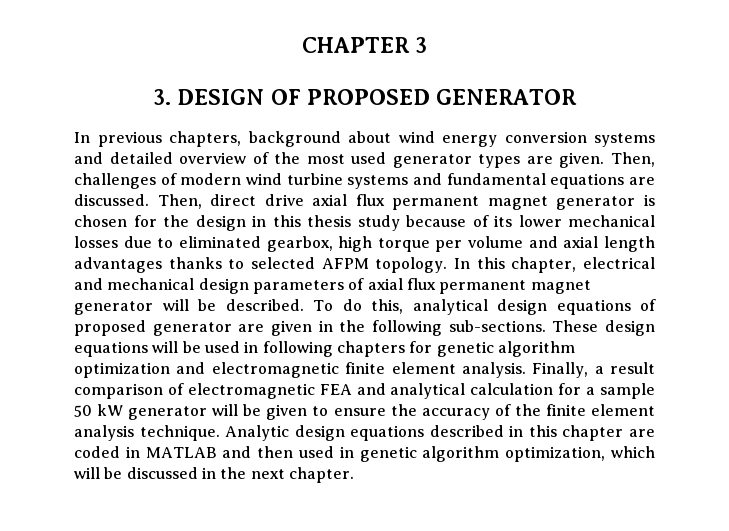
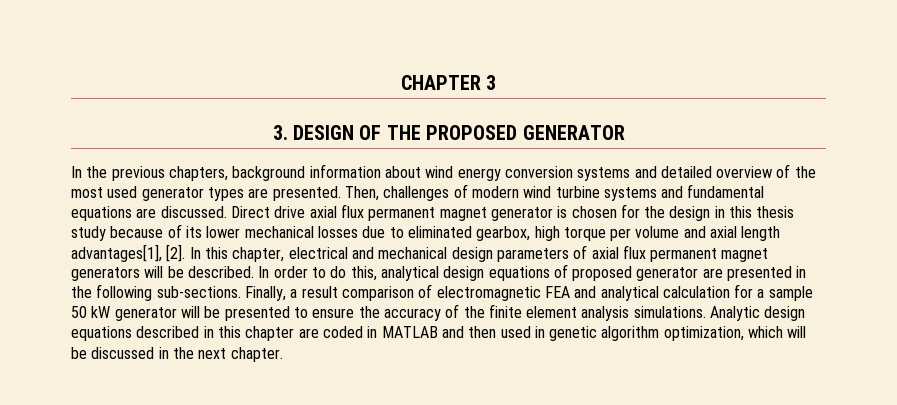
- 3. DESIGN OF PROPOSED GENERATOR
+ 3. DESIGN OF THE PROPOSED GENERATOR
- In previous chapters, background about wind energy conversion systems and detailed overview of the most used generator types are given.
+ In the previous chapters, background information about wind energy conversion systems and detailed overview of the most used generator types are presented.
- Then, direct drive axial flux permanent magnet generator is chosen for the design in this thesis study because of its lower mechanical losses due to eliminated gearbox, high torque per volume and axial length advantages thanks to selected AFPM topology.
+ Direct drive axial flux permanent magnet generator is chosen for the design in this thesis study because of its lower mechanical losses due to eliminated gearbox, high torque per volume and axial length advantages[1], [2].
- In this chapter, electrical and mechanical design parameters of axial flux permanent magnet generator will be described.
+ In this chapter, electrical and mechanical design parameters of axial flux permanent magnet generators will be described.
- To do this, analytical design equations of proposed generator are given in the following sub-sections.
+ In order to do this, analytical design equations of proposed generator are presented in the following sub-sections.
- These design equations will be used in following chapters for genetic algorithm optimization and electromagnetic finite element analysis.
- Finally, a result comparison of electromagnetic FEA and analytical calculation for a sample 50 kW generator will be given to ensure the accuracy of the finite element analysis technique.
+ Finally, a result comparison of electromagnetic FEA and analytical calculation for a sample 50 kW generator will be presented to ensure the accuracy of the finite element analysis simulations.

